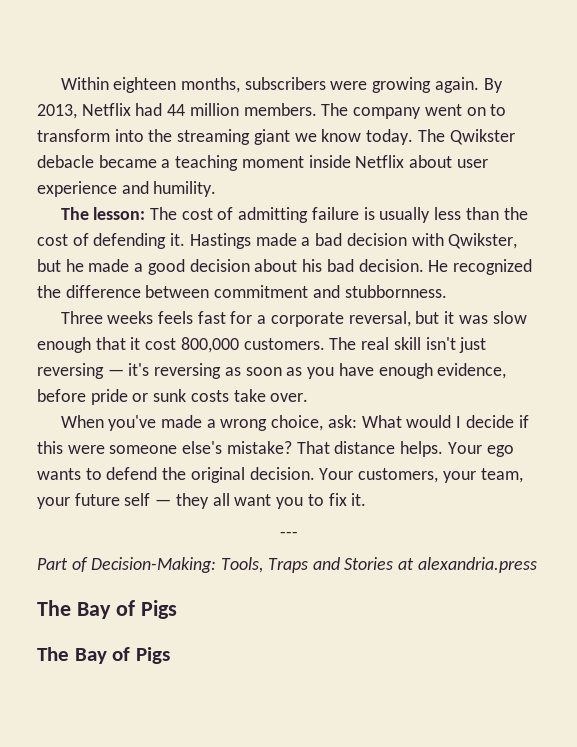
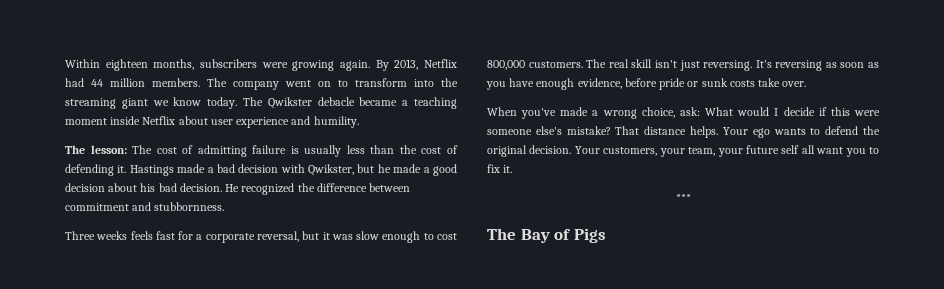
- Three weeks feels fast for a corporate reversal, but it was slow enough that it cost 800,000 customers.
+ Three weeks feels fast for a corporate reversal, but it was slow enough to cost 800,000 customers.
- The real skill isn't just reversing — it's reversing as soon as you have enough evidence, before pride or sunk costs take over.
+ The real skill isn't just reversing. It's reversing as soon as you have enough evidence, before pride or sunk costs take over.
- Your customers, your team, your future self — they all want you to fix it.
+ Your customers, your team, your future self all want you to fix it.
- ---
- Part of Decision-Making: Tools, Traps and Stories at alexandria.press
- The Bay of Pigs
+ ***

